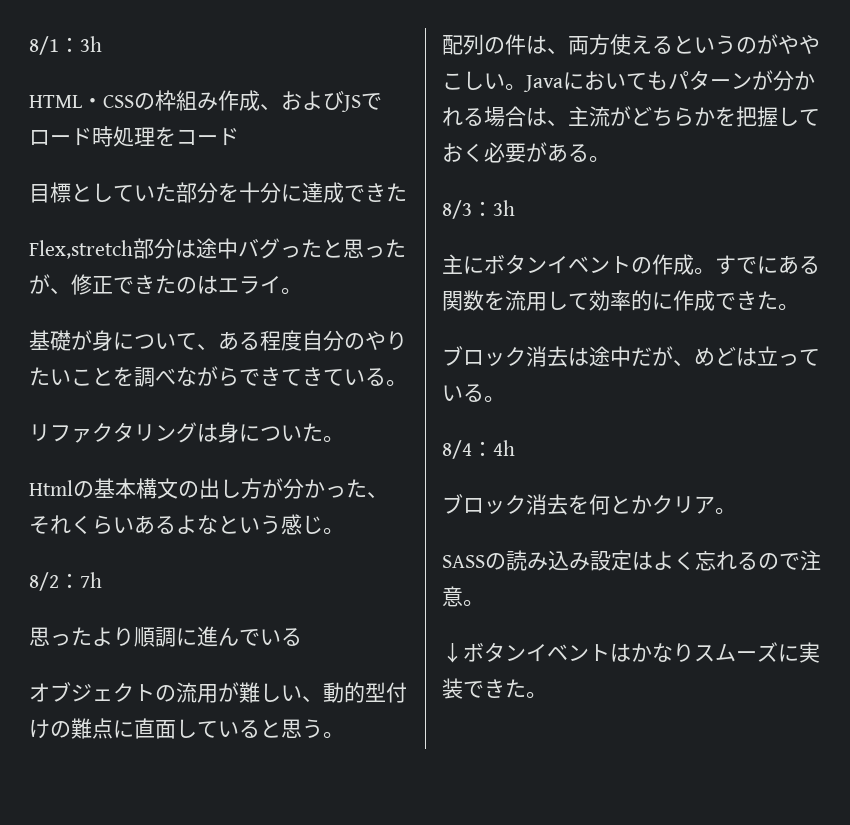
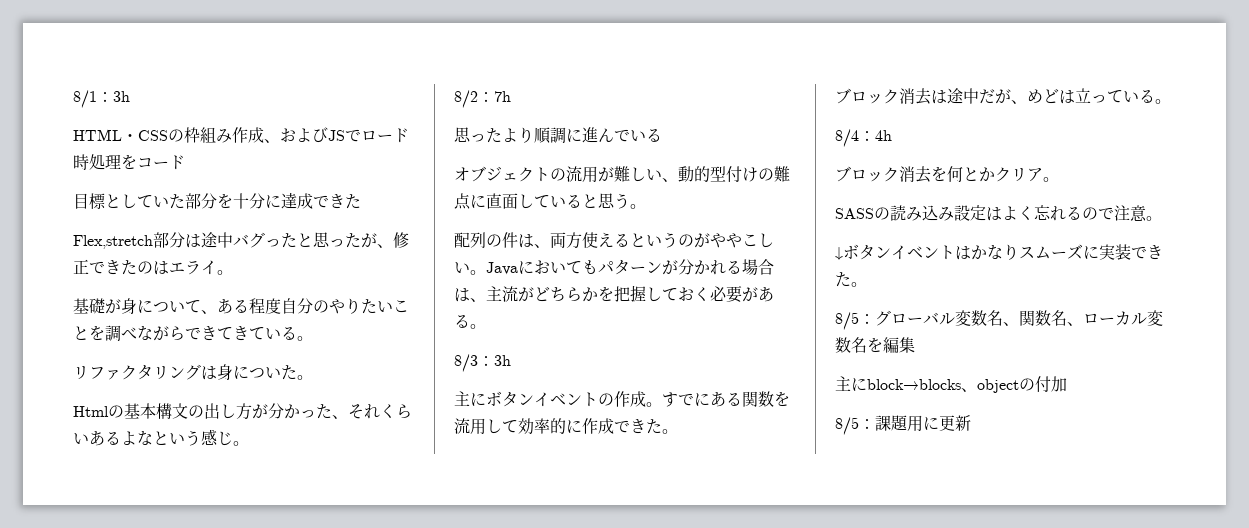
+ 8/5：グローバル変数名、関数名、ローカル変数名を編集
+ 主にblock→blocks、objectの付加
+ 8/5：課題用に更新

